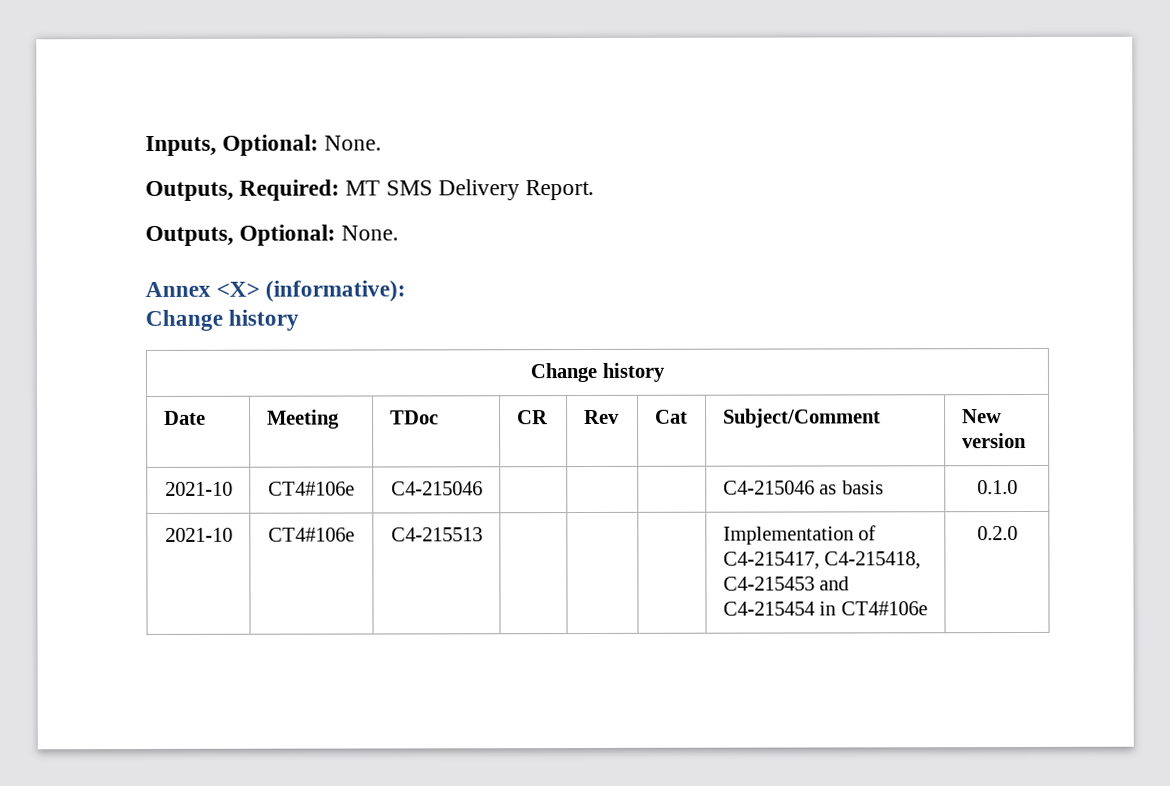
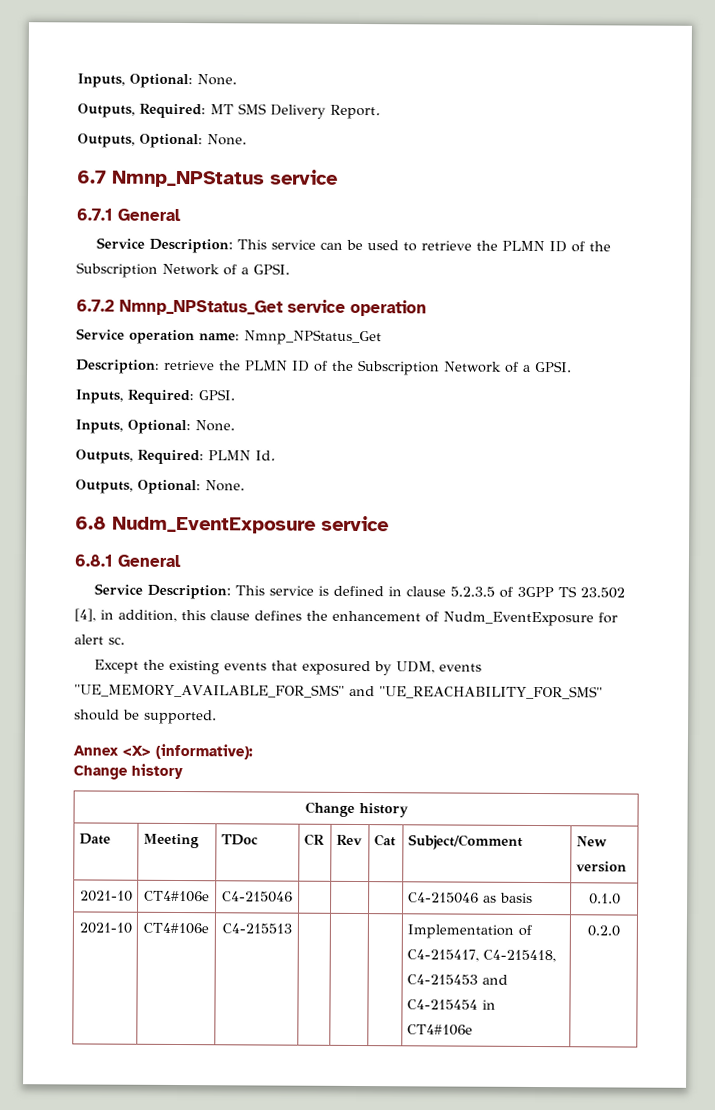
+ 6.7 Nmnp_NPStatus service
+ 6.7.1 General
+ Service Description: This service can be used to retrieve the PLMN ID of the Subscription Network of a GPSI.
+ 6.7.2 Nmnp_NPStatus_Get service operation
+ Service operation name: Nmnp_NPStatus_Get
+ Description: retrieve the PLMN ID of the Subscription Network of a GPSI.
+ Inputs, Required: GPSI.
+ Inputs, Optional: None.
+ Outputs, Required: PLMN Id.
+ Outputs, Optional: None.
+ 6.8 Nudm_EventExposure service
+ 6.8.1 General
+ Service Description: This service is defined in clause 5.2.3.5 of 3GPP TS 23.502 [4], in addition, this clause defines the enhancement of Nudm_EventExposure for alert sc.
+ Except the existing events that exposured by UDM, events "UE_MEMORY_AVAILABLE_FOR_SMS" and "UE_REACHABILITY_FOR_SMS" should be supported.

